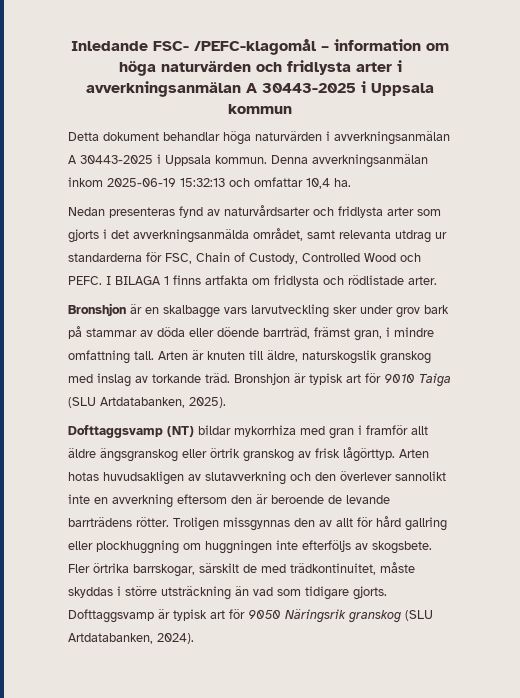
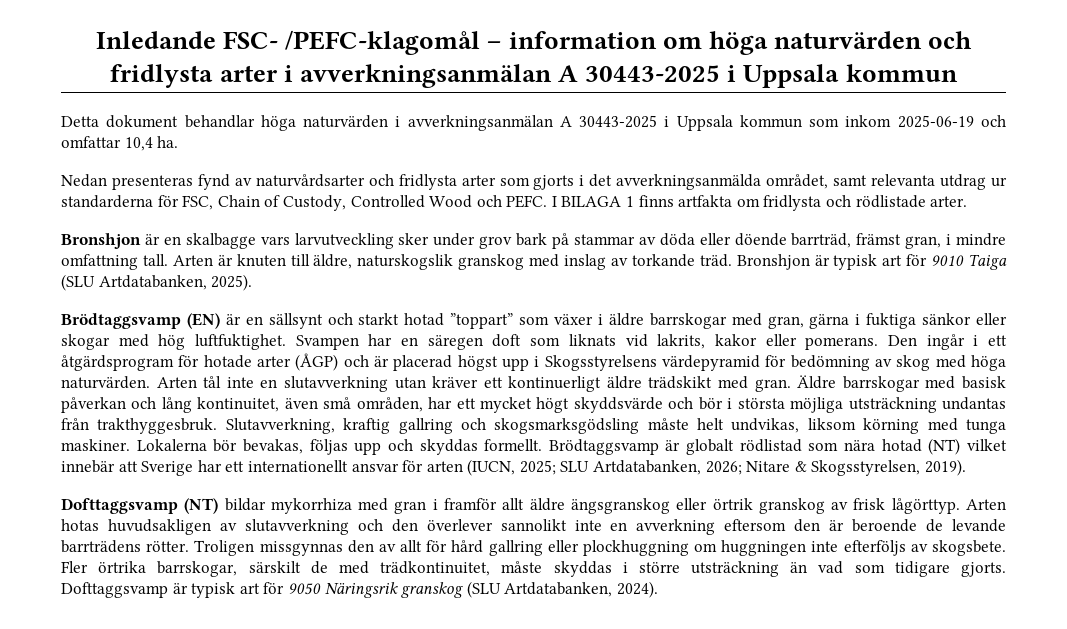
- Detta dokument behandlar höga naturvärden i avverkningsanmälan A 30443-2025 i Uppsala kommun. Denna avverkningsanmälan inkom 2025-06-19 15:32:13 och omfattar 10,4 ha.
+ Detta dokument behandlar höga naturvärden i avverkningsanmälan A 30443-2025 i Uppsala kommun som inkom 2025-06-19 och omfattar 10,4 ha.
+ Brödtaggsvamp (EN) är en sällsynt och starkt hotad ”toppart” som växer i äldre barrskogar med gran, gärna i fuktiga sänkor eller skogar med hög luftfuktighet. Svampen har en säregen doft som liknats vid lakrits, kakor eller pomerans. Den ingår i ett åtgärdsprogram för hotade arter (ÅGP) och är placerad högst upp i Skogsstyrelsens värdepyramid för bedömning av skog med höga naturvärden. Arten tål inte en slutavverkning utan kräver ett kontinuerligt äldre trädskikt med gran. Äldre barrskogar med basisk påverkan och lång kontinuitet, även små områden, har ett mycket högt skyddsvärde och bör i största möjliga utsträckning undantas från trakthyggesbruk. Slutavverkning, kraftig gallring och skogsmarksgödsling måste helt undvikas, liksom körning med tunga maskiner. Lokalerna bör bevakas, följas upp och skyddas formellt. Brödtaggsvamp är globalt rödlistad som nära hotad (NT) vilket innebär att Sverige har ett internationellt ansvar för arten (IUCN, 2025; SLU Artdatabanken, 2026; Nitare & Skogsstyrelsen, 2019).

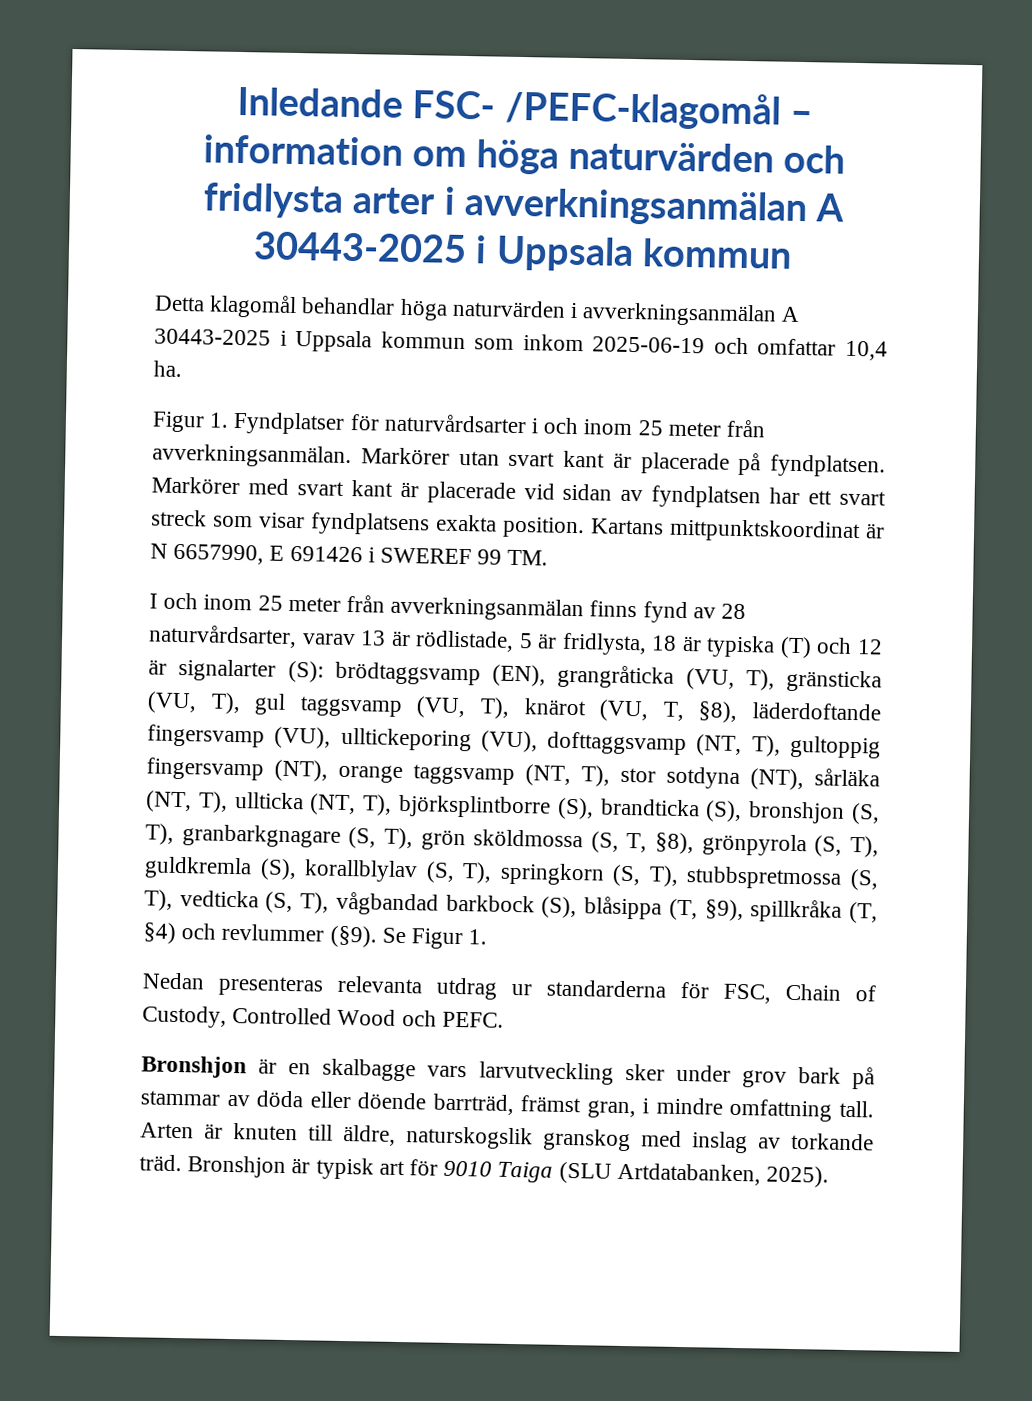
- Detta dokument behandlar höga naturvärden i avverkningsanmälan A 30443-2025 i Uppsala kommun som inkom 2025-06-19 och omfattar 10,4 ha.
+ Detta klagomål behandlar höga naturvärden i avverkningsanmälan A 30443-2025 i Uppsala kommun som inkom 2025-06-19 och omfattar 10,4 ha.
- Nedan presenteras fynd av naturvårdsarter och fridlysta arter som gjorts i det avverkningsanmälda området, samt relevanta utdrag ur standarderna för FSC, Chain of Custody, Controlled Wood och PEFC. I BILAGA 1 finns artfakta om fridlysta och rödlistade arter.
+ Figur 1. Fyndplatser för naturvårdsarter i och inom 25 meter från avverkningsanmälan. Markörer utan svart kant är placerade på fyndplatsen. Markörer med svart kant är placerade vid sidan av fyndplatsen har ett svart streck som visar fyndplatsens exakta position. Kartans mittpunktskoordinat är N 6657990, E 691426 i SWEREF 99 TM.
+ I och inom 25 meter från avverkningsanmälan finns fynd av 28 naturvårdsarter, varav 13 är rödlistade, 5 är fridlysta, 18 är typiska (T) och 12 är signalarter (S): brödtaggsvamp (EN), grangråticka (VU, T), gränsticka (VU, T), gul taggsvamp (VU, T), knärot (VU, T, §8), läderdoftande fingersvamp (VU), ulltickeporing (VU), dofttaggsvamp (NT, T), gultoppig fingersvamp (NT), orange taggsvamp (NT, T), stor sotdyna (NT), sårläka (NT, T), ullticka (NT, T), björksplintborre (S), brandticka (S), bronshjon (S, T), granbarkgnagare (S, T), grön sköldmossa (S, T, §8), grönpyrola (S, T), guldkremla (S), korallblylav (S, T), springkorn (S, T), stubbspretmossa (S, T), vedticka (S, T), vågbandad barkbock (S), blåsippa (T, §9), spillkråka (T, §4) och revlummer (§9). Se Figur 1.
+ Nedan presenteras relevanta utdrag ur standarderna för FSC, Chain of Custody, Controlled Wood och PEFC.
- Brödtaggsvamp (EN) är en sällsynt och starkt hotad ”toppart” som växer i äldre barrskogar med gran, gärna i fuktiga sänkor eller skogar med hög luftfuktighet. Svampen har en säregen doft som liknats vid lakrits, kakor eller pomerans. Den ingår i ett åtgärdsprogram för hotade arter (ÅGP) och är placerad högst upp i Skogsstyrelsens värdepyramid för bedömning av skog med höga naturvärden. Arten tål inte en slutavverkning utan kräver ett kontinuerligt äldre trädskikt med gran. Äldre barrskogar med basisk påverkan och lång kontinuitet, även små områden, har ett mycket högt skyddsvärde och bör i största möjliga utsträckning undantas från trakthyggesbruk. Slutavverkning, kraftig gallring och skogsmarksgödsling måste helt undvikas, liksom körning med tunga maskiner. Lokalerna bör bevakas, följas upp och skyddas formellt. Brödtaggsvamp är globalt rödlistad som nära hotad (NT) vilket innebär att Sverige har ett internationellt ansvar för arten (IUCN, 2025; SLU Artdatabanken, 2026; Nitare & Skogsstyrelsen, 2019).
- Dofttaggsvamp (NT) bildar mykorrhiza med gran i framför allt äldre ängsgranskog eller örtrik granskog av frisk lågörttyp. Arten hotas huvudsakligen av slutavverkning och den överlever sannolikt inte en avverkning eftersom den är beroende de levande barrträdens rötter. Troligen missgynnas den av allt för hård gallring eller plockhuggning om huggningen inte efterföljs av skogsbete. Fler örtrika barrskogar, särskilt de med trädkontinuitet, måste skyddas i större utsträckning än vad som tidigare gjorts. Dofttaggsvamp är typisk art för 9050 Näringsrik granskog (SLU Artdatabanken, 2024).

